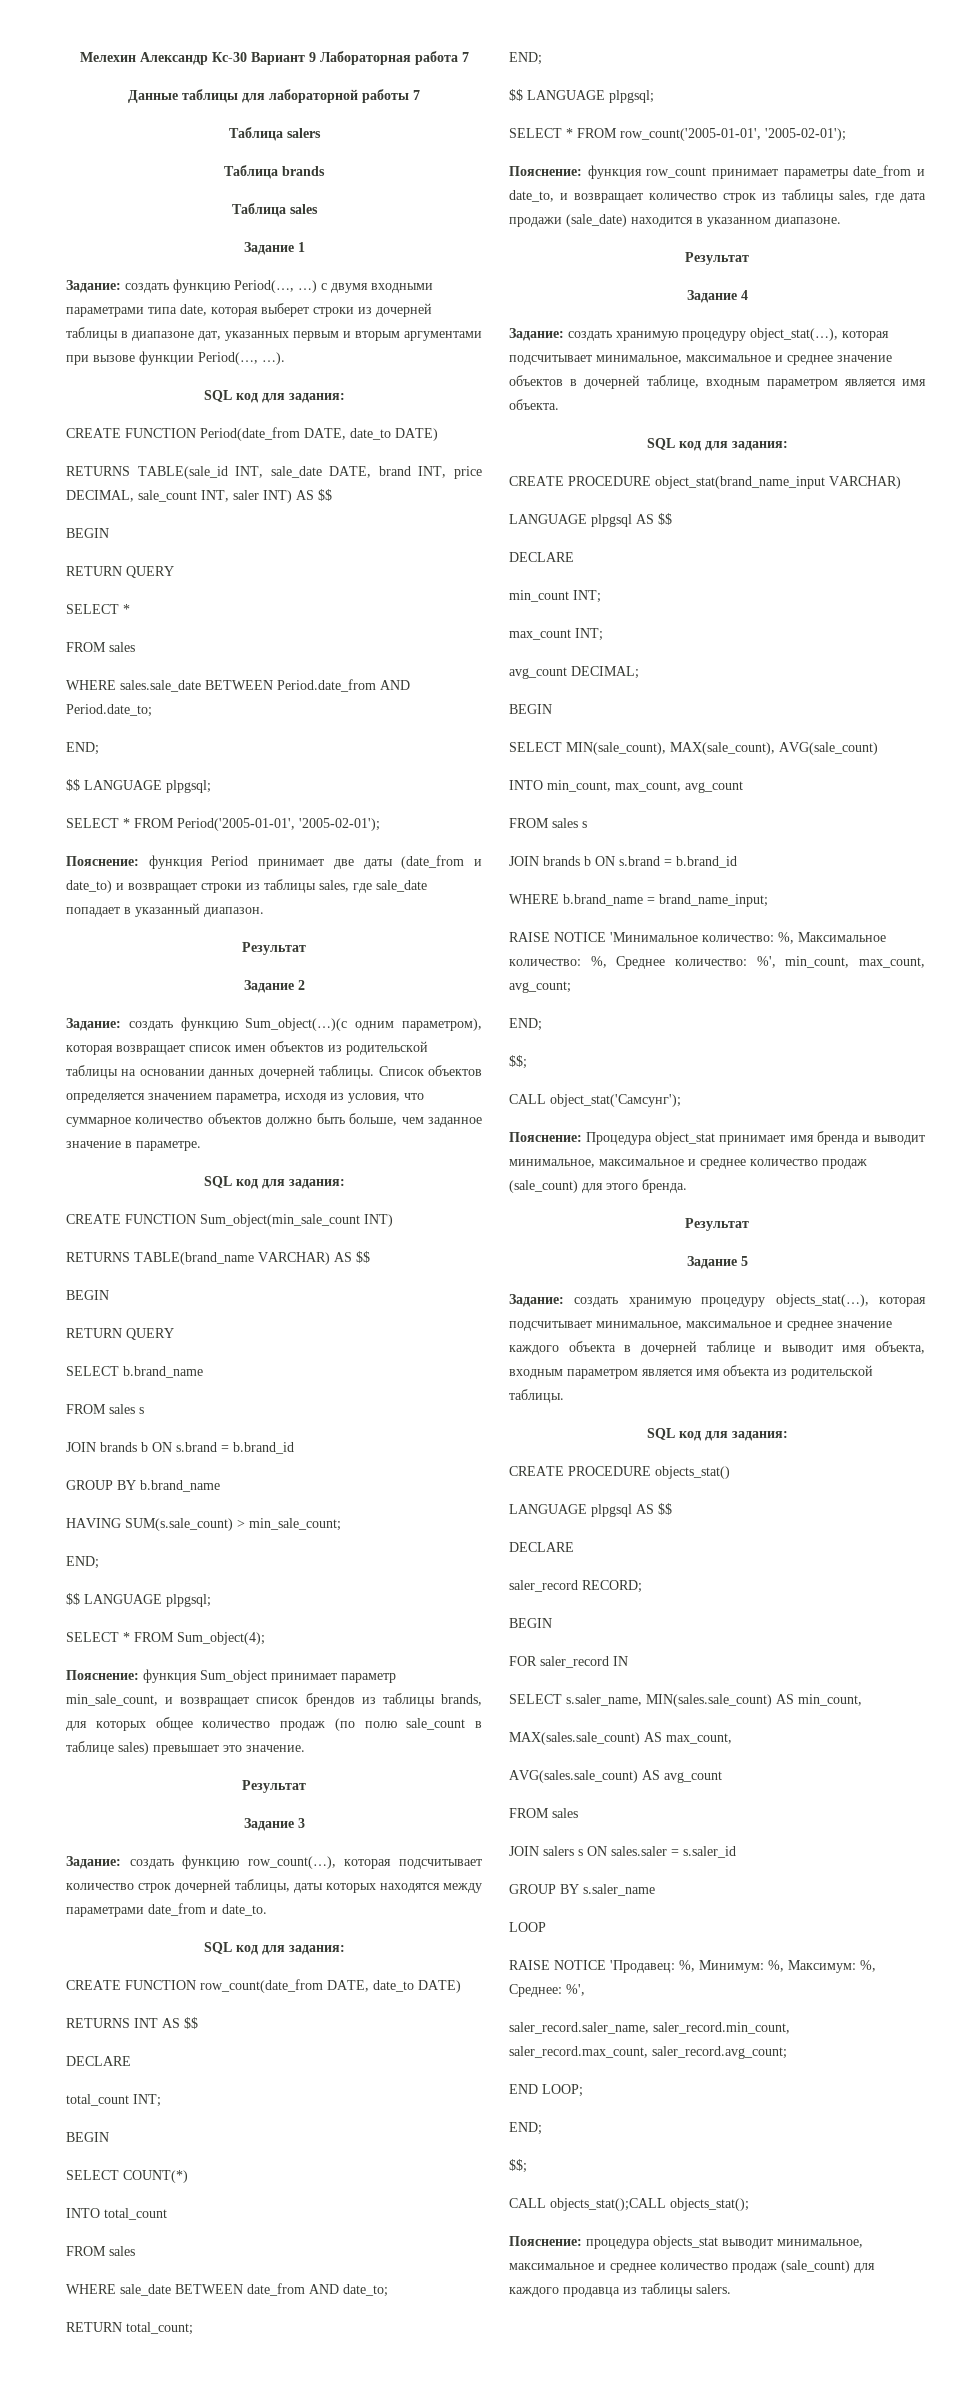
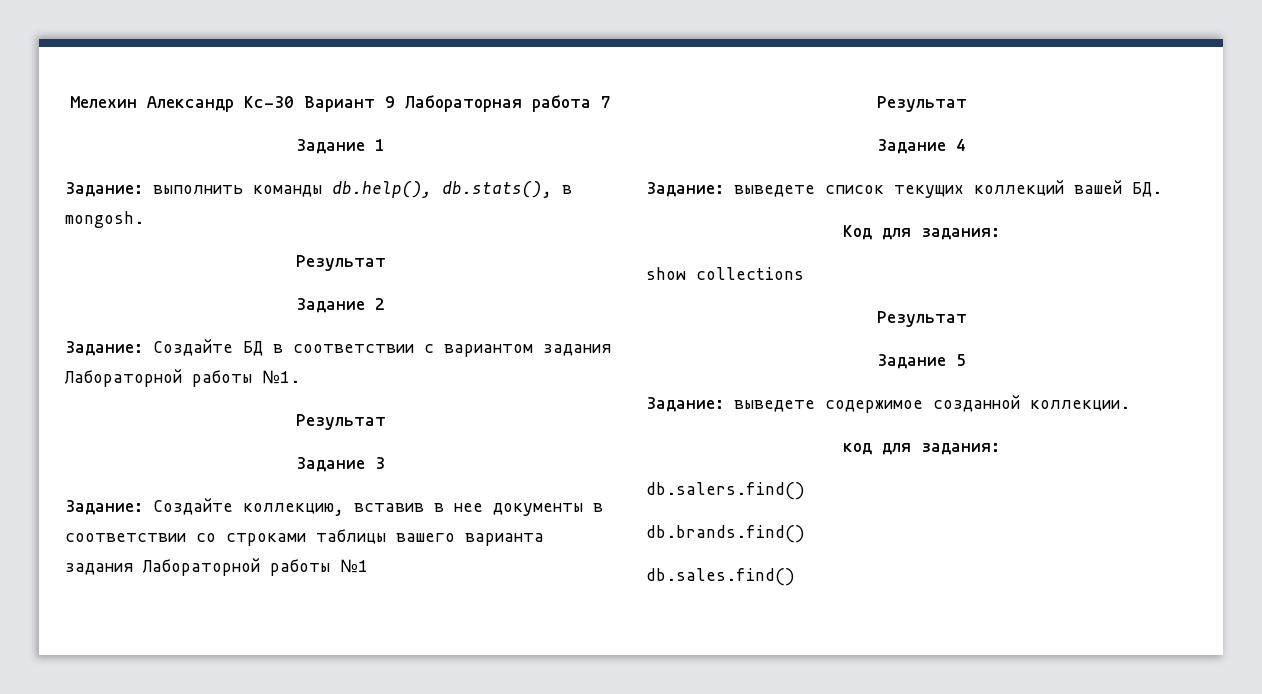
- Данные таблицы для лабораторной работы 7
- Таблица salers
- Таблица brands
- Таблица sales
  Задание 1
- Задание: создать функцию Period(…, …) c двумя входными параметрами типа date, которая выберет строки из дочерней таблицы в диапазоне дат, указанных первым и вторым аргументами при вызове функции Period(…, …).
- SQL код для задания:
- CREATE FUNCTION Period(date_from DATE, date_to DATE)
- RETURNS TABLE(sale_id INT, sale_date DATE, brand INT, price DECIMAL, sale_count INT, saler INT) AS $$
- BEGIN
- RETURN QUERY
- SELECT *
- FROM sales
- WHERE sales.sale_date BETWEEN Period.date_from AND Period.date_to;
- END;
- $$ LANGUAGE plpgsql;
- SELECT * FROM Period('2005-01-01', '2005-02-01');
- Пояснение: функция Period принимает две даты (date_from и date_to) и возвращает строки из таблицы sales, где sale_date попадает в указанный диапазон.
+ Задание: выполнить команды db.help(), db.stats(), в mongosh.
  Результат
  Задание 2
- Задание: создать функцию Sum_object(…)(с одним параметром), которая возвращает список имен объектов из родительской таблицы на основании данных дочерней таблицы. Список объектов определяется значением параметра, исходя из условия, что суммарное количество объектов должно быть больше, чем заданное значение в параметре.
- SQL код для задания:
- CREATE FUNCTION Sum_object(min_sale_count INT)
- RETURNS TABLE(brand_name VARCHAR) AS $$
- BEGIN
- RETURN QUERY
- SELECT b.brand_name
- FROM sales s
- JOIN brands b ON s.brand = b.brand_id
- GROUP BY b.brand_name
- HAVING SUM(s.sale_count) > min_sale_count;
- END;
- $$ LANGUAGE plpgsql;
- SELECT * FROM Sum_object(4);
- Пояснение: функция Sum_object принимает параметр min_sale_count, и возвращает список брендов из таблицы brands, для которых общее количество продаж (по полю sale_count в таблице sales) превышает это значение.
+ Задание: Создайте БД в соответствии с вариантом задания Лабораторной работы №1.
  Результат
  Задание 3
- Задание: создать функцию row_count(…), которая подсчитывает количество строк дочерней таблицы, даты которых находятся между параметрами date_from и date_to.
- SQL код для задания:
- CREATE FUNCTION row_count(date_from DATE, date_to DATE)
- RETURNS INT AS $$
- DECLARE
- total_count INT;
- BEGIN
- SELECT COUNT(*)
- INTO total_count
- FROM sales
- WHERE sale_date BETWEEN date_from AND date_to;
- RETURN total_count;
- END;
- $$ LANGUAGE plpgsql;
- SELECT * FROM row_count('2005-01-01', '2005-02-01');
- Пояснение: функция row_count принимает параметры date_from и date_to, и возвращает количество строк из таблицы sales, где дата продажи (sale_date) находится в указанном диапазоне.
+ Задание: Создайте коллекцию, вставив в нее документы в соответствии со строками таблицы вашего варианта задания Лабораторной работы №1
  Результат
  Задание 4
- Задание: создать хранимую процедуру object_stat(…), которая подсчитывает минимальное, максимальное и среднее значение объектов в дочерней таблице, входным параметром является имя объекта.
- SQL код для задания:
- CREATE PROCEDURE object_stat(brand_name_input VARCHAR)
- LANGUAGE plpgsql AS $$
- DECLARE
- min_count INT;
- max_count INT;
- avg_count DECIMAL;
- BEGIN
- SELECT MIN(sale_count), MAX(sale_count), AVG(sale_count)
- INTO min_count, max_count, avg_count
- FROM sales s
- JOIN brands b ON s.brand = b.brand_id
- WHERE b.brand_name = brand_name_input;
- RAISE NOTICE 'Минимальное количество: %, Максимальное количество: %, Среднее количество: %', min_count, max_count, avg_count;
- END;
- $$;
- CALL object_stat('Самсунг');
- Пояснение: Процедура object_stat принимает имя бренда и выводит минимальное, максимальное и среднее количество продаж (sale_count) для этого бренда.
+ Задание: выведете список текущих коллекций вашей БД.
+ Код для задания:
+ show collections
  Результат
  Задание 5
- Задание: создать хранимую процедуру objects_stat(…), которая подсчитывает минимальное, максимальное и среднее значение каждого объекта в дочерней таблице и выводит имя объекта, входным параметром является имя объекта из родительской таблицы.
- SQL код для задания:
- CREATE PROCEDURE objects_stat()
- LANGUAGE plpgsql AS $$
- DECLARE
- saler_record RECORD;
- BEGIN
- FOR saler_record IN
- SELECT s.saler_name, MIN(sales.sale_count) AS min_count,
- MAX(sales.sale_count) AS max_count,
- AVG(sales.sale_count) AS avg_count
- FROM sales
- JOIN salers s ON sales.saler = s.saler_id
- GROUP BY s.saler_name
- LOOP
- RAISE NOTICE 'Продавец: %, Минимум: %, Максимум: %, Среднее: %',
- saler_record.saler_name, saler_record.min_count, saler_record.max_count, saler_record.avg_count;
- END LOOP;
- END;
- $$;
- CALL objects_stat();CALL objects_stat();
- Пояснение: процедура objects_stat выводит минимальное, максимальное и среднее количество продаж (sale_count) для каждого продавца из таблицы salers.
+ Задание: выведете содержимое созданной коллекции.
+ код для задания:
+ db.salers.find()
+ db.brands.find()
+ db.sales.find()

